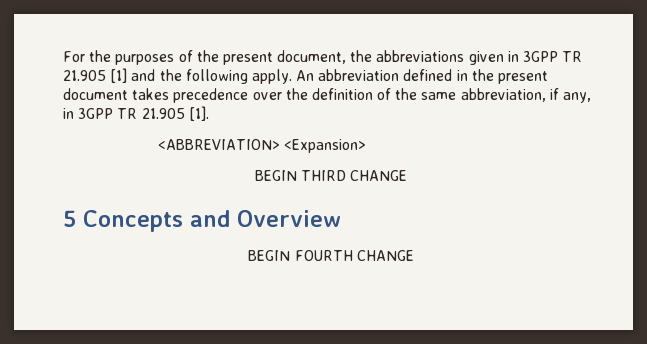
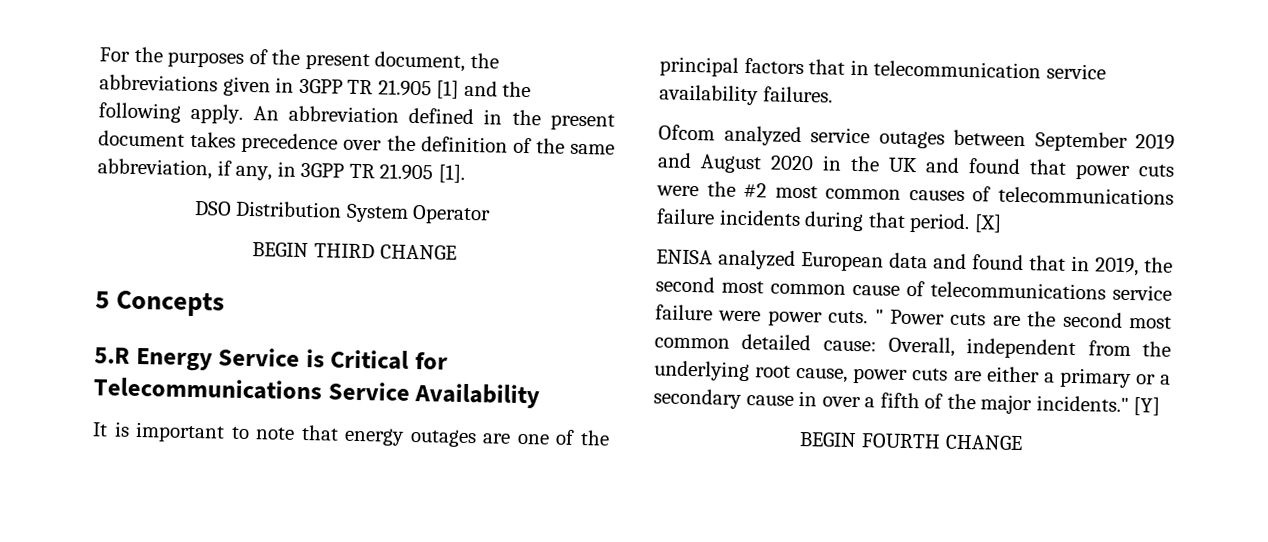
- <ABBREVIATION> <Expansion>
+ DSO Distribution System Operator
- 5 Concepts and Overview
+ 5 Concepts
+ 5.R Energy Service is Critical for Telecommunications Service Availability
+ It is important to note that energy outages are one of the principal factors that in telecommunication service availability failures.
+ Ofcom analyzed service outages between September 2019 and August 2020 in the UK and found that power cuts were the #2 most common causes of telecommunications failure incidents during that period. [X]
+ ENISA analyzed European data and found that in 2019, the second most common cause of telecommunications service failure were power cuts. " Power cuts are the second most common detailed cause: Overall, independent from the underlying root cause, power cuts are either a primary or a secondary cause in over a fifth of the major incidents." [Y]

